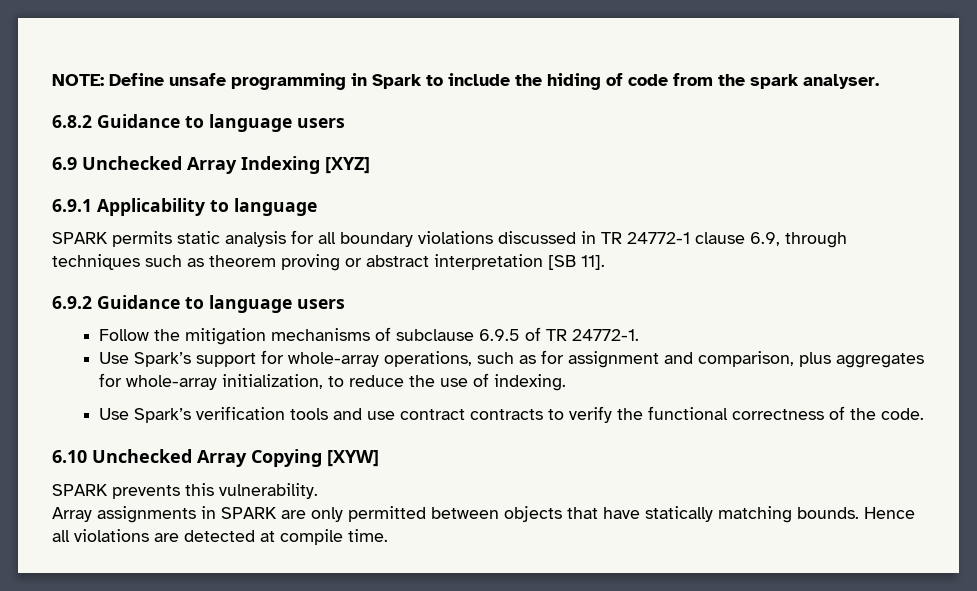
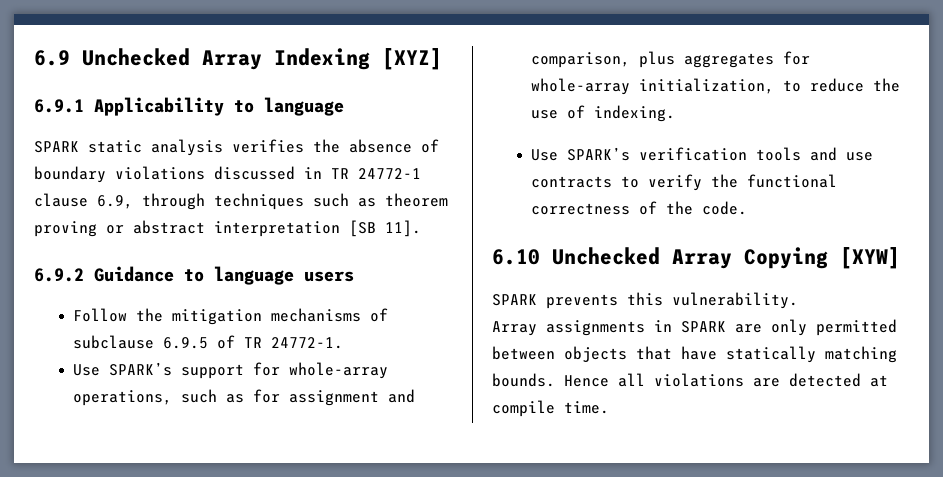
- NOTE: Define unsafe programming in Spark to include the hiding of code from the spark analyser.
- 6.8.2 Guidance to language users
- SPARK permits static analysis for all boundary violations discussed in TR 24772-1 clause 6.9, through techniques such as theorem proving or abstract interpretation [SB 11].
+ SPARK static analysis verifies the absence of boundary violations discussed in TR 24772-1 clause 6.9, through techniques such as theorem proving or abstract interpretation [SB 11].
- Use Spark’s support for whole-array operations, such as for assignment and comparison, plus aggregates for whole-array initialization, to reduce the use of indexing.
+ Use SPARK’s support for whole-array operations, such as for assignment and comparison, plus aggregates for whole-array initialization, to reduce the use of indexing.
- Use Spark’s verification tools and use contract contracts to verify the functional correctness of the code.
+ Use SPARK’s verification tools and use contracts to verify the functional correctness of the code.

